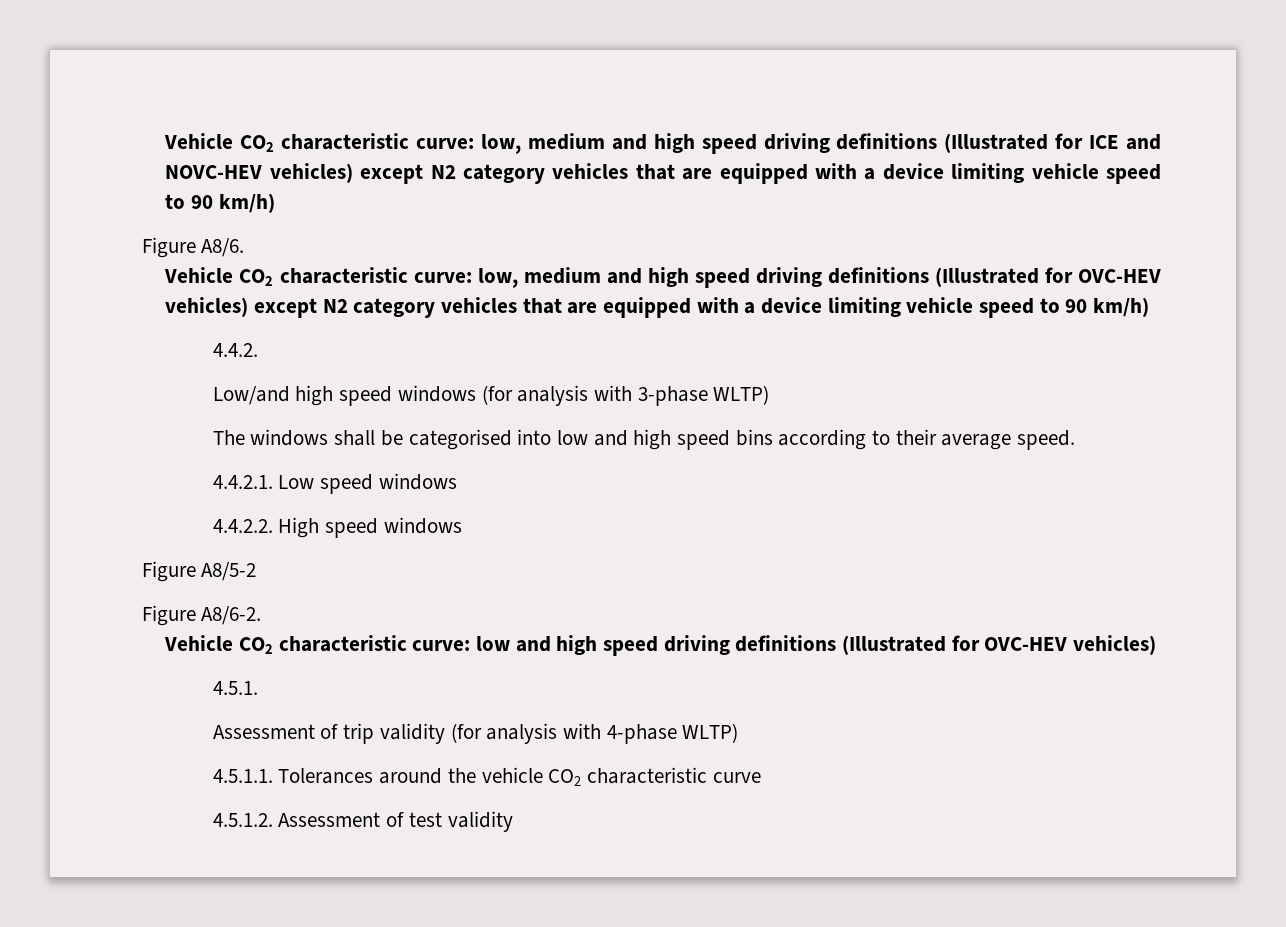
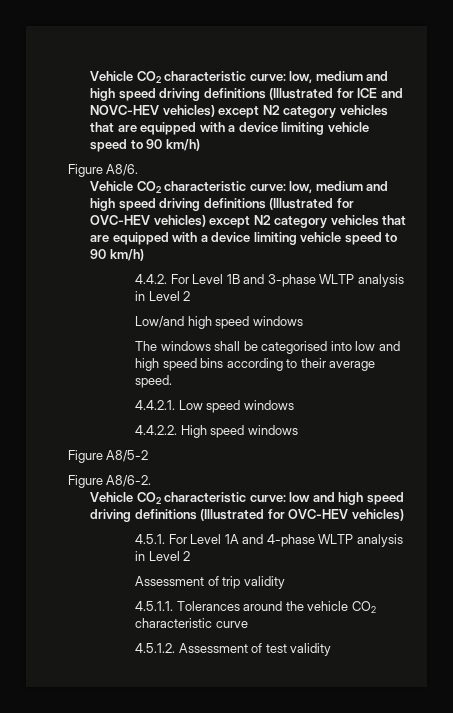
- 4.4.2.
+ 4.4.2. For Level 1B and 3-phase WLTP analysis in Level 2
- Low/and high speed windows (for analysis with 3-phase WLTP)
+ Low/and high speed windows
- 4.5.1.
+ 4.5.1. For Level 1A and 4-phase WLTP analysis in Level 2
- Assessment of trip validity (for analysis with 4-phase WLTP)
+ Assessment of trip validity

